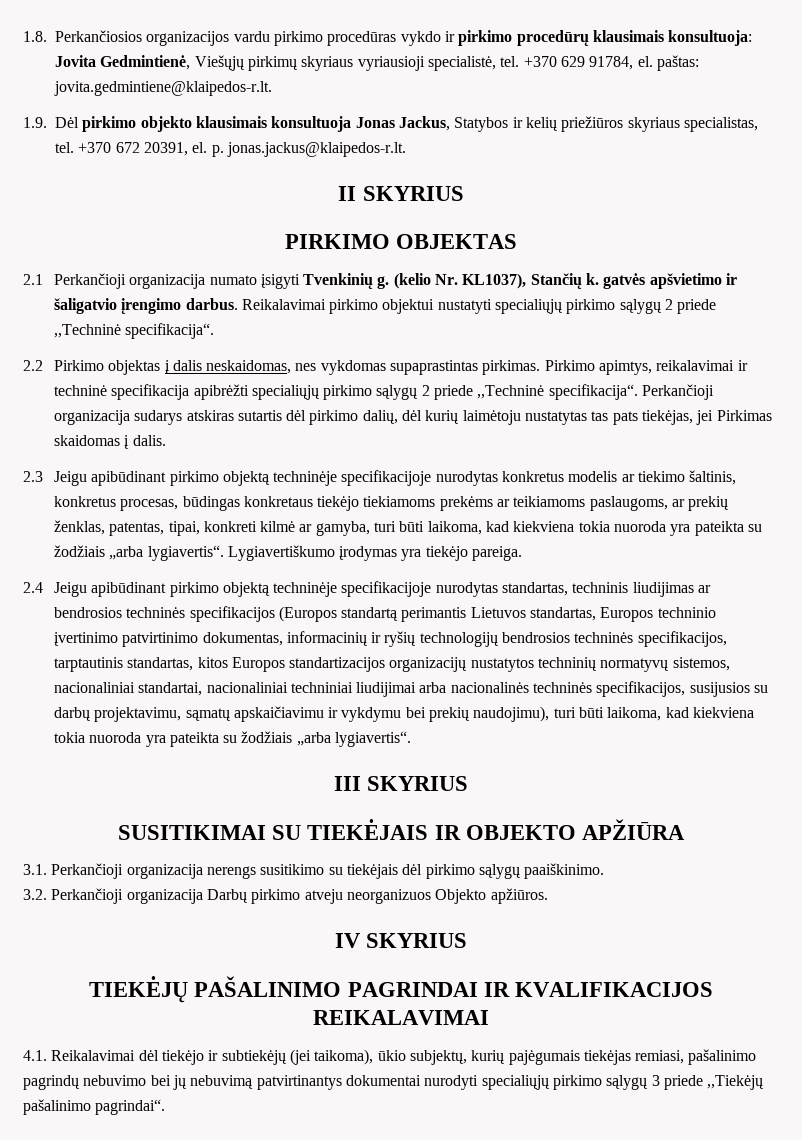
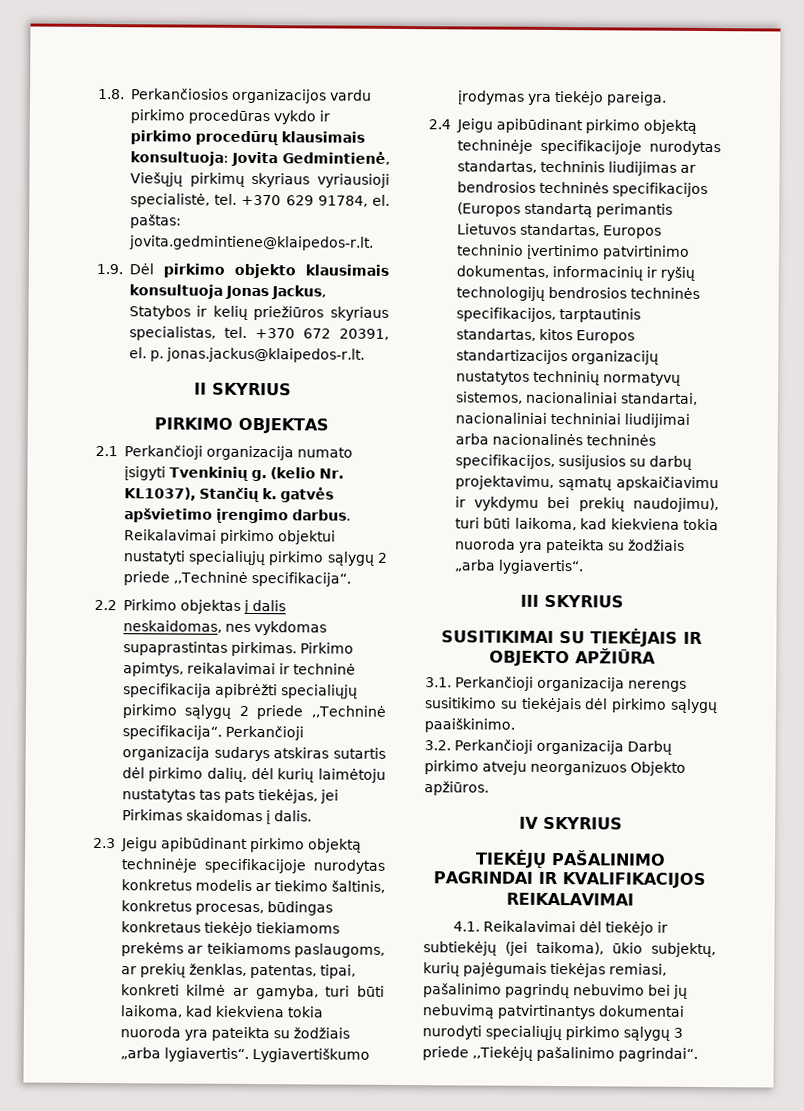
- (kelio Nr. KL1037), Stančių k. gatvės apšvietimo ir šaligatvio įrengimo darbus.
+ (kelio Nr. KL1037), Stančių k. gatvės apšvietimo įrengimo darbus.

